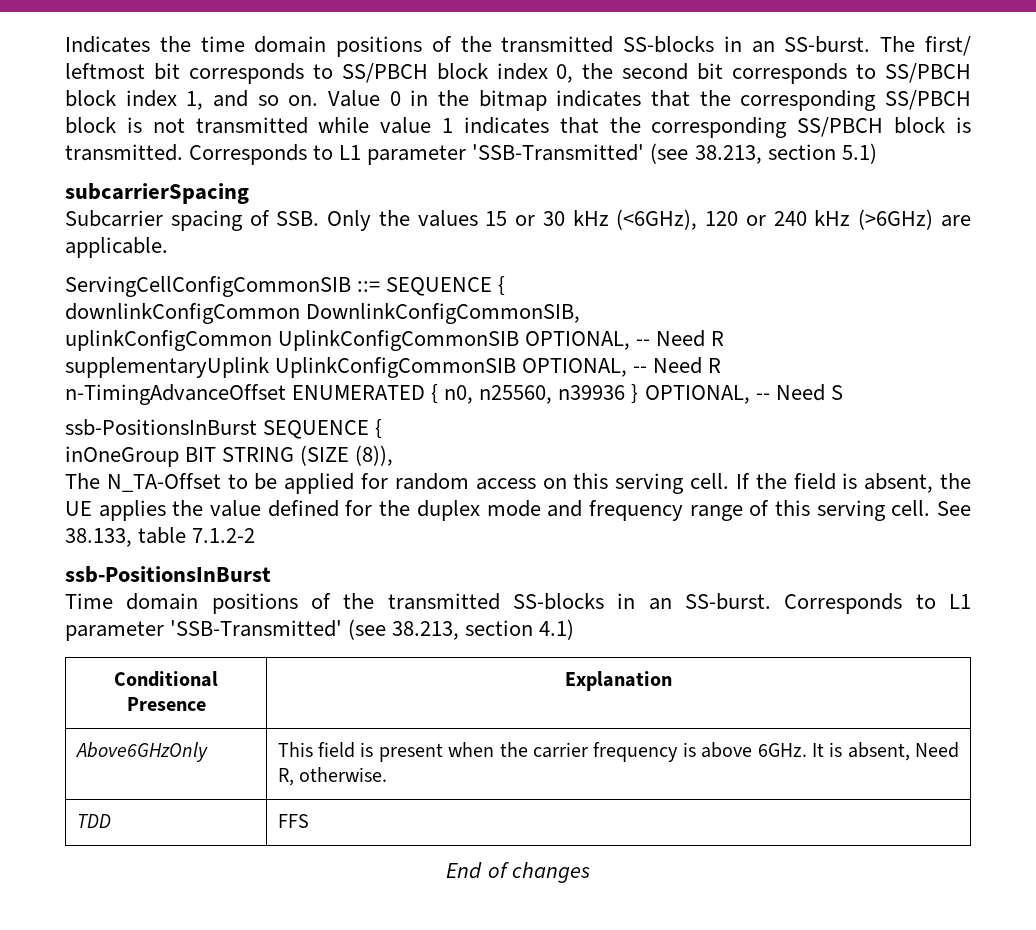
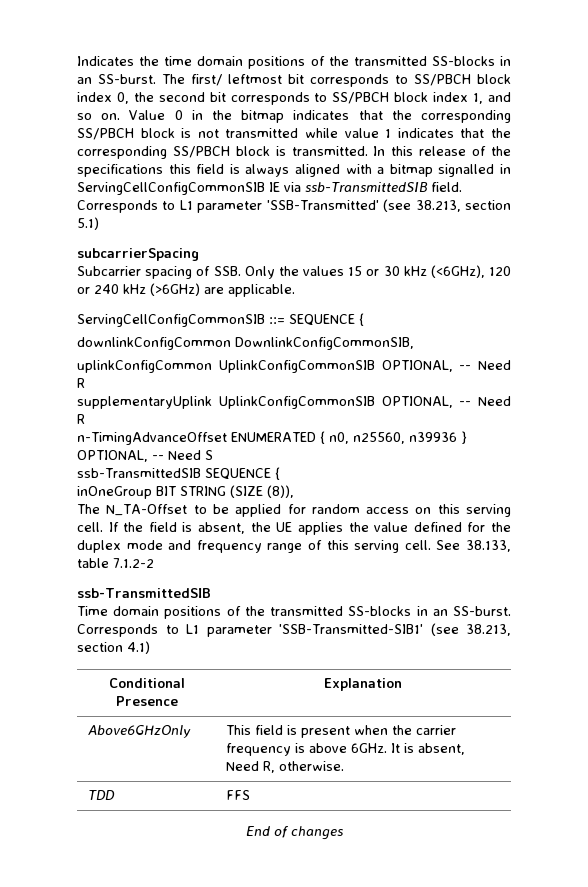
+ In this release of the specifications this field is always aligned with a bitmap signalled in ServingCellConfigCommonSIB IE via ssb-TransmittedSIB field.
- ssb-PositionsInBurst SEQUENCE {
+ ssb-TransmittedSIB SEQUENCE {
  See 38.133, table 7.1.2-2
- ssb-PositionsInBurst
+ ssb-TransmittedSIB
- Corresponds to L1 parameter 'SSB-Transmitted' (see 38.213, section 4.1)
+ Corresponds to L1 parameter 'SSB-Transmitted-SIB1' (see 38.213, section 4.1)

